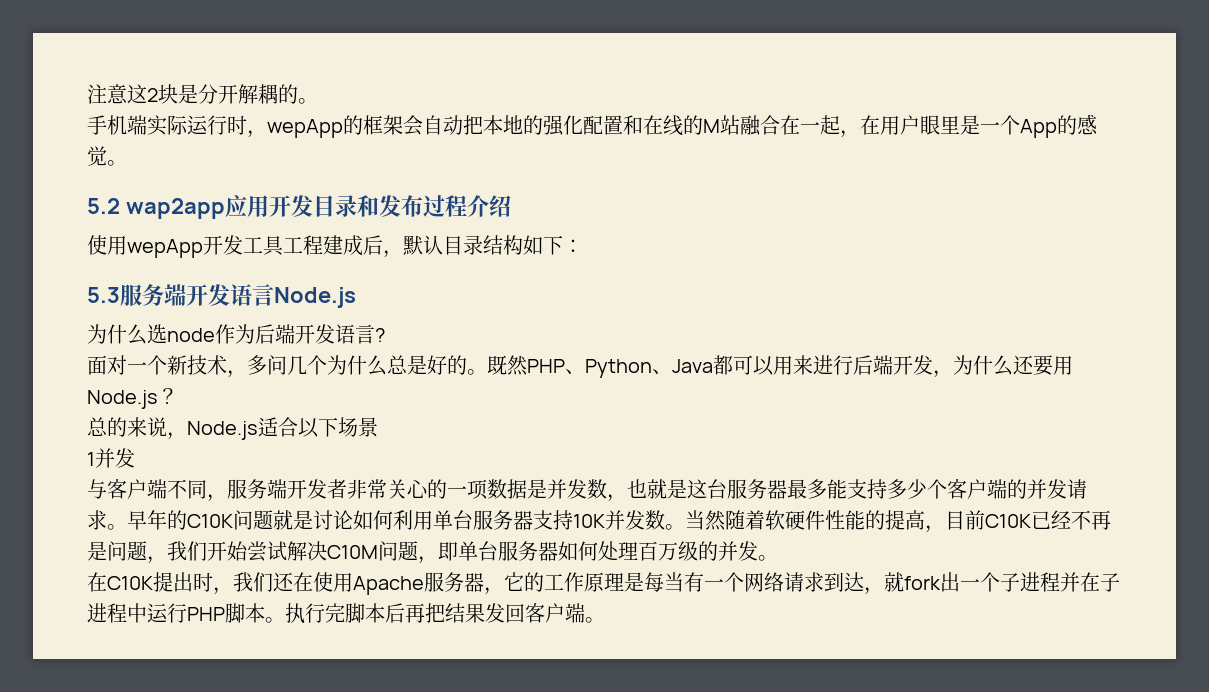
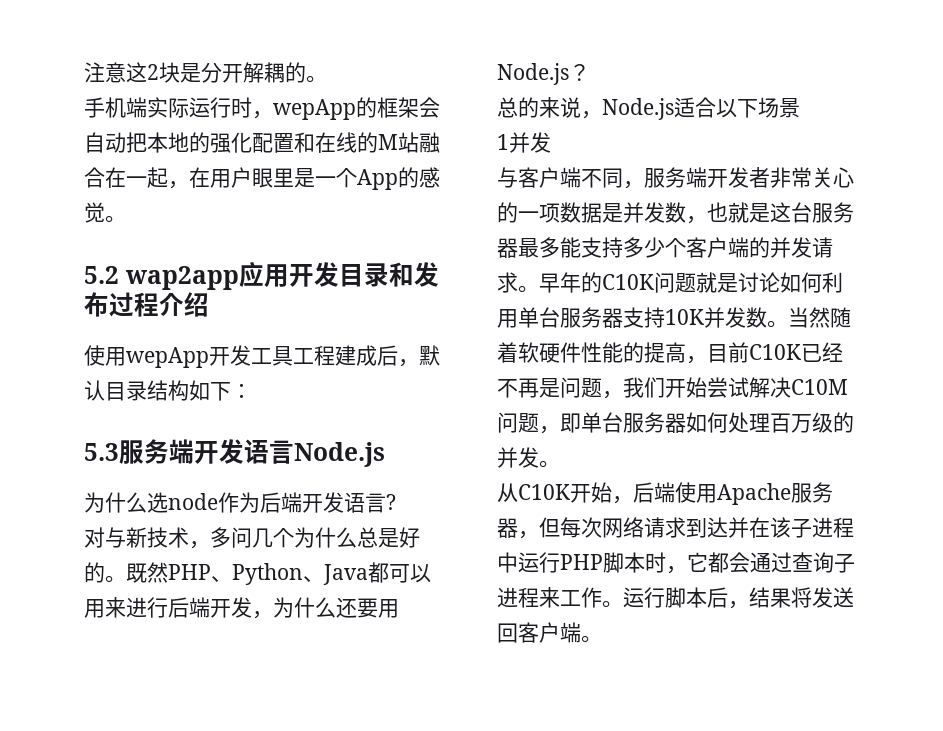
- 面对一个新技术，多问几个为什么总是好的。
+ 对与新技术，多问几个为什么总是好的。
- 在C10K提出时，我们还在使用Apache服务器，它的工作原理是每当有一个网络请求到达，就fork出一个子进程并在子进程中运行PHP脚本。执行完脚本后再把结果发回客户端。
+ 从C10K开始，后端使用Apache服务器，但每次网络请求到达并在该子进程中运行PHP脚本时，它都会通过查询子进程来工作。运行脚本后，结果将发送回客户端。

